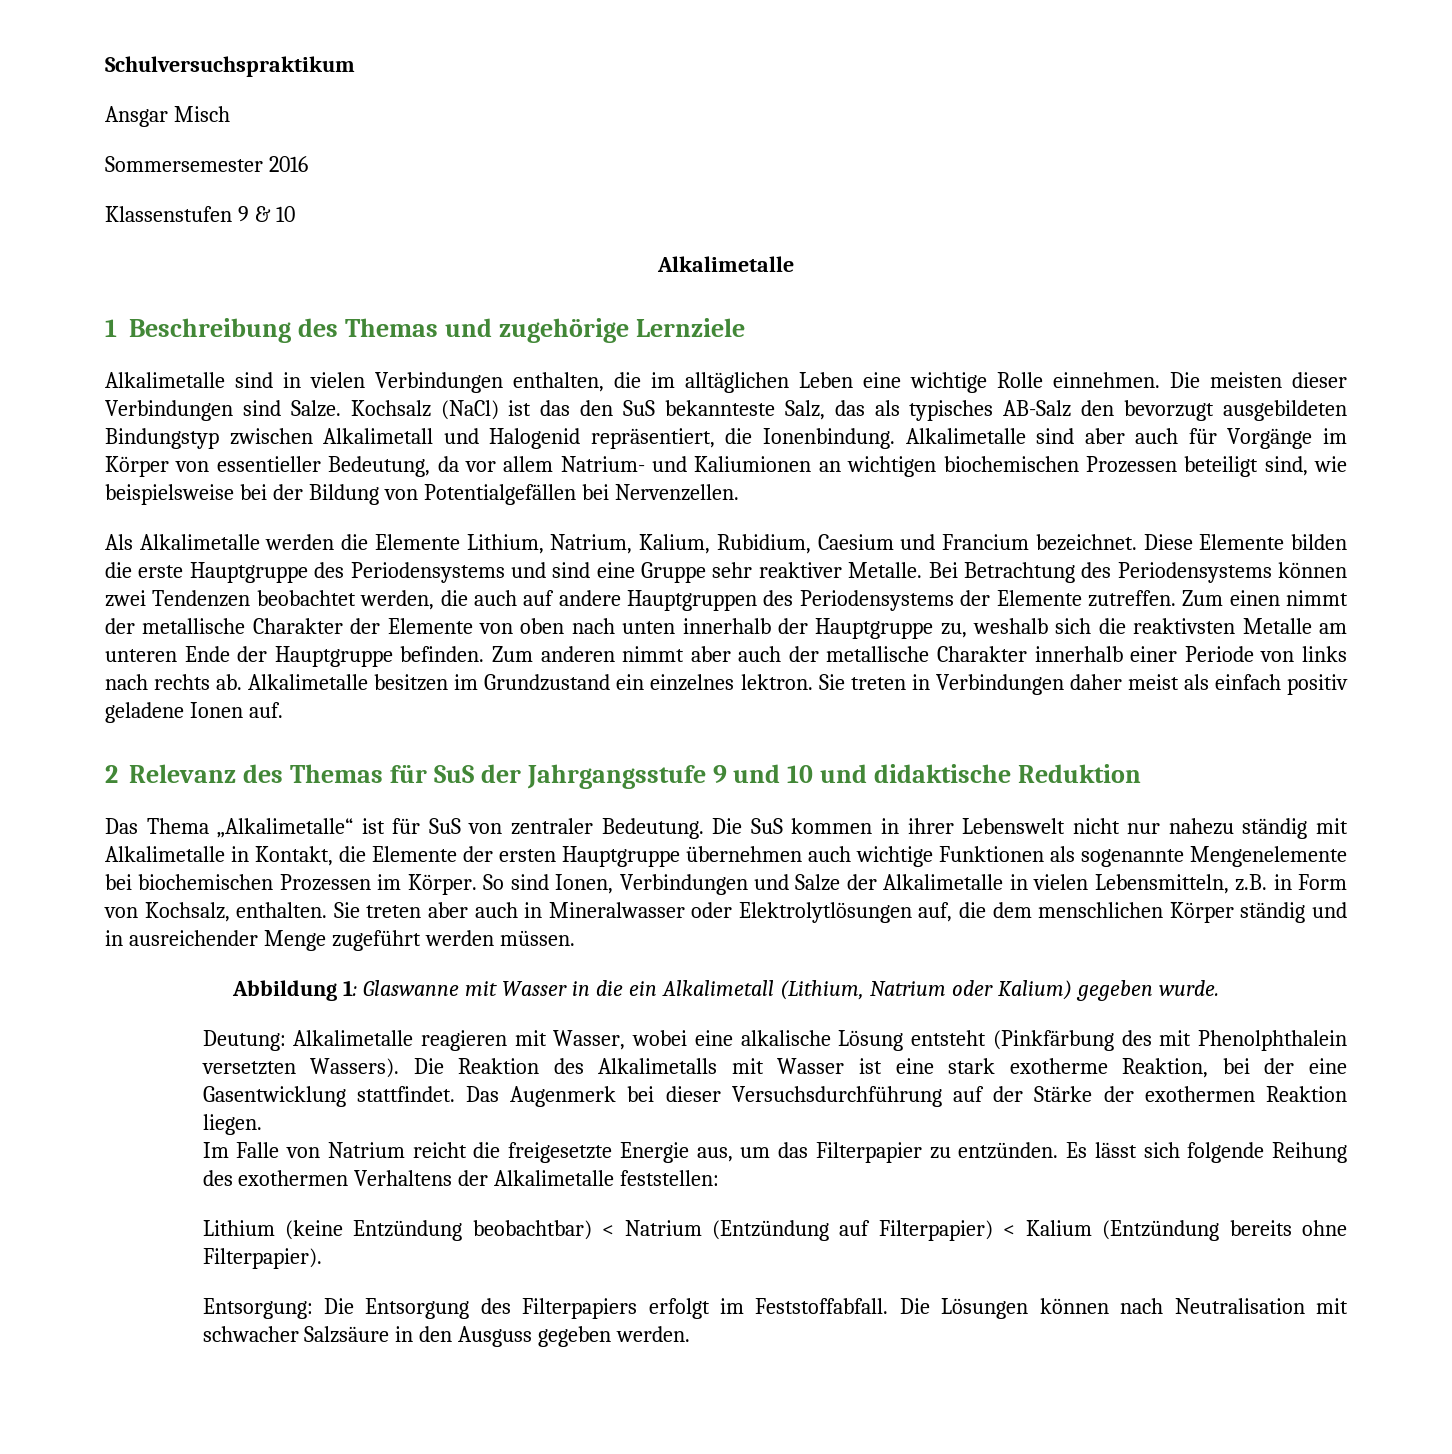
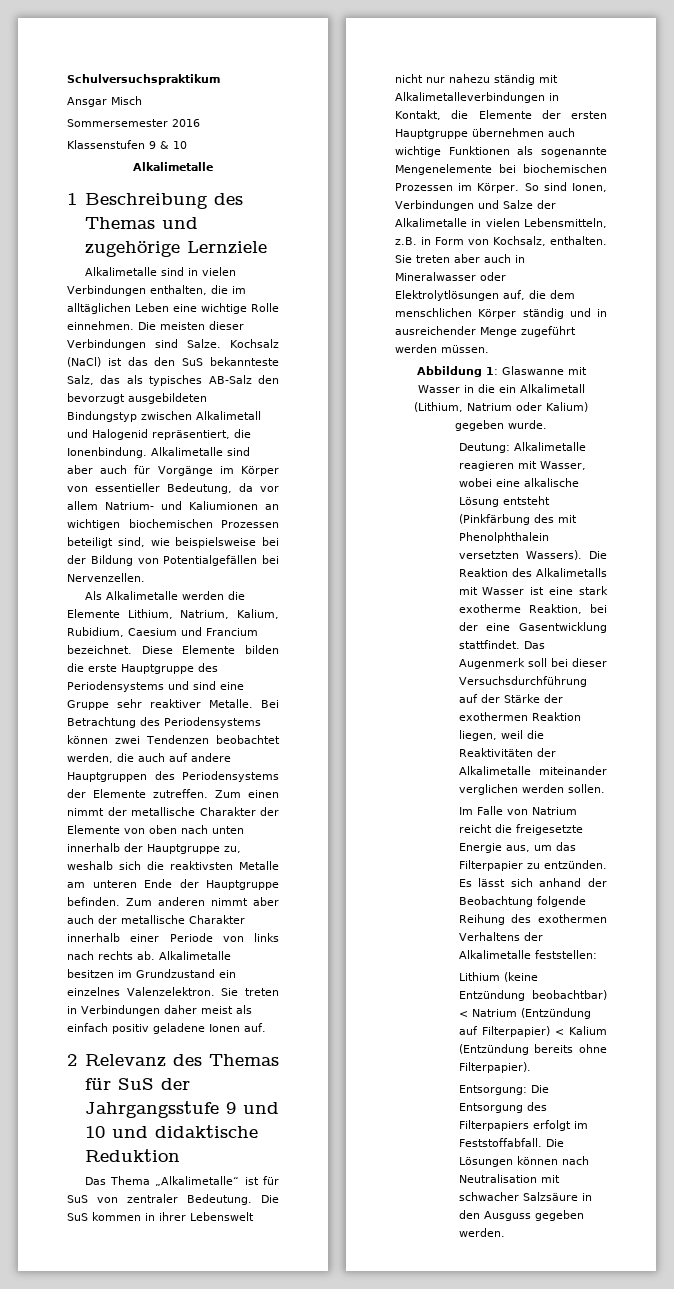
- Alkalimetalle besitzen im Grundzustand ein einzelnes lektron.
+ Alkalimetalle besitzen im Grundzustand ein einzelnes Valenzelektron.
- Die SuS kommen in ihrer Lebenswelt nicht nur nahezu ständig mit Alkalimetalle in Kontakt, die Elemente der ersten Hauptgruppe übernehmen auch wichtige Funktionen als sogenannte Mengenelemente bei biochemischen Prozessen im Körper.
+ Die SuS kommen in ihrer Lebenswelt nicht nur nahezu ständig mit Alkalimetalleverbindungen in Kontakt, die Elemente der ersten Hauptgruppe übernehmen auch wichtige Funktionen als sogenannte Mengenelemente bei biochemischen Prozessen im Körper.
- Das Augenmerk bei dieser Versuchsdurchführung auf der Stärke der exothermen Reaktion liegen.
+ Das Augenmerk soll bei dieser Versuchsdurchführung auf der Stärke der exothermen Reaktion liegen, weil die Reaktivitäten der Alkalimetalle miteinander verglichen werden sollen.
- Es lässt sich folgende Reihung des exothermen Verhaltens der Alkalimetalle feststellen:
+ Es lässt sich anhand der Beobachtung folgende Reihung des exothermen Verhaltens der Alkalimetalle feststellen:

